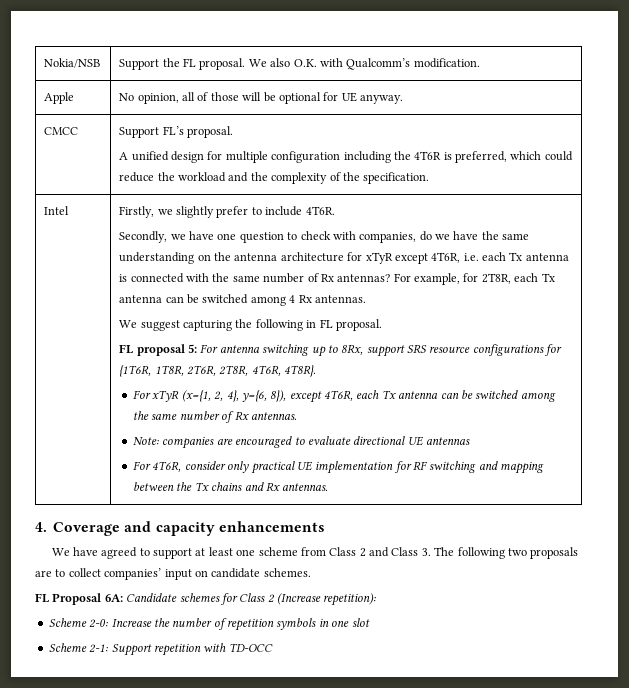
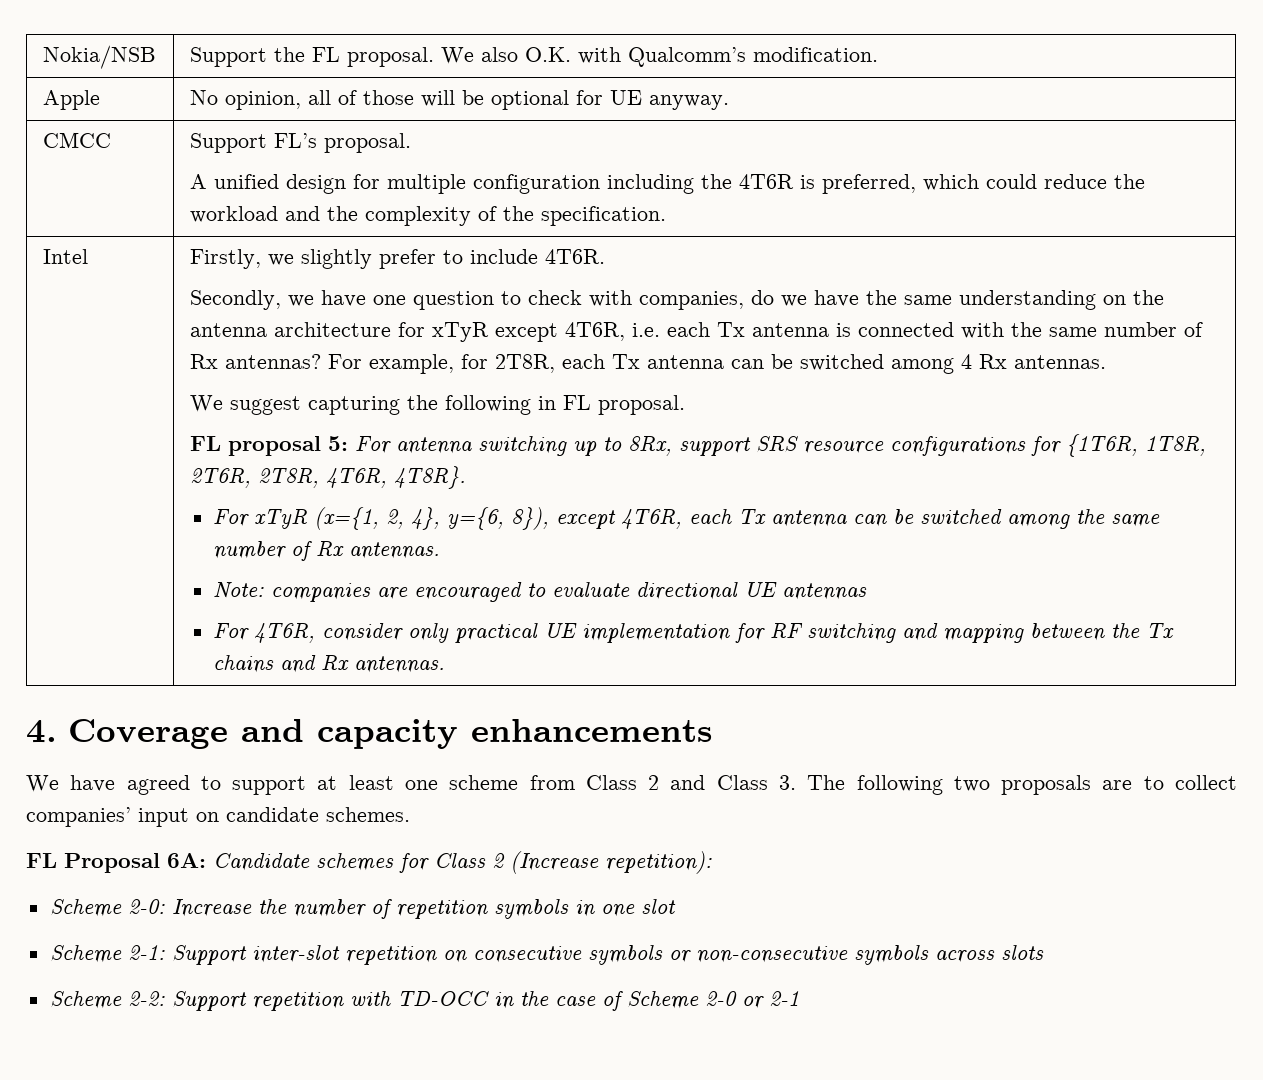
- Scheme 2-1: Support repetition with TD-OCC
+ Scheme 2-1: Support inter-slot repetition on consecutive symbols or non-consecutive symbols across slots
+ Scheme 2-2: Support repetition with TD-OCC in the case of Scheme 2-0 or 2-1

